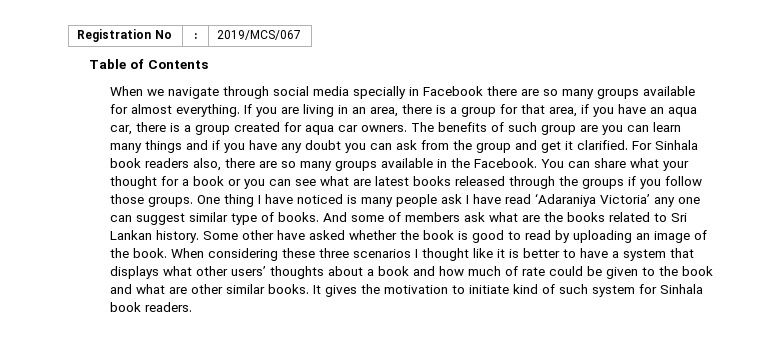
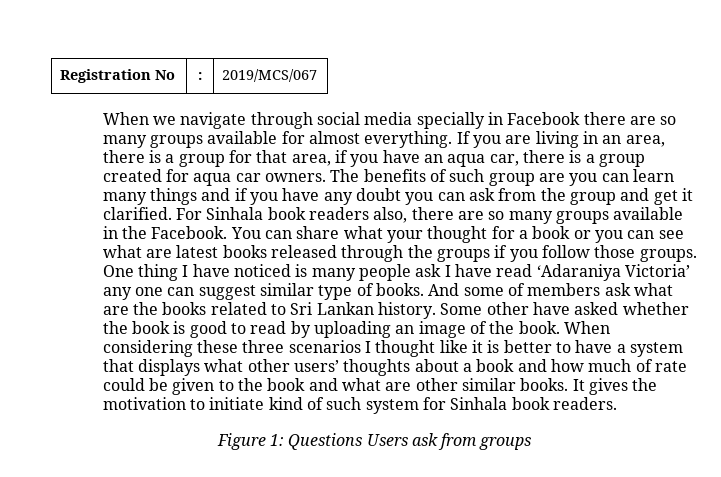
- Table of Contents
+ Figure 1: Questions Users ask from groups

